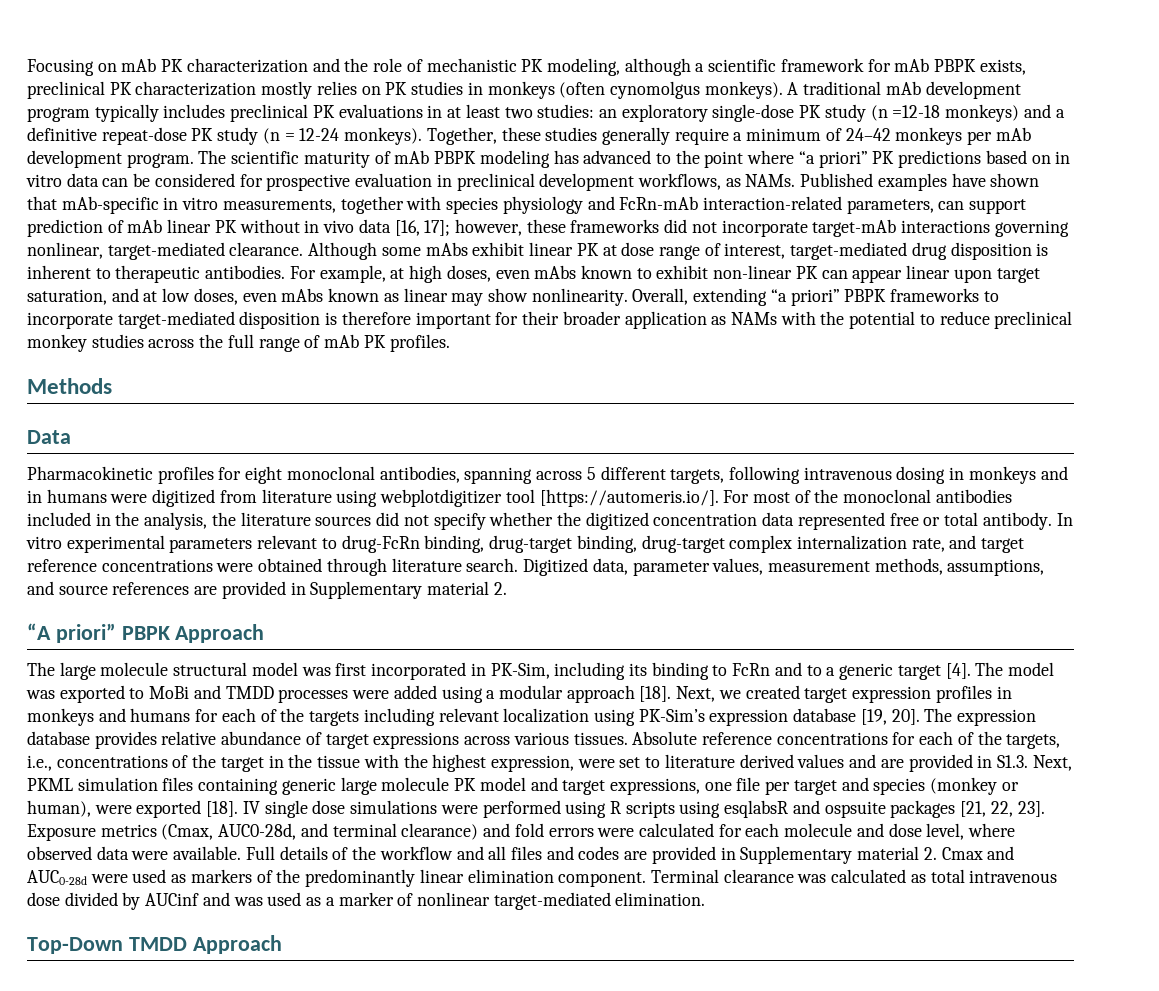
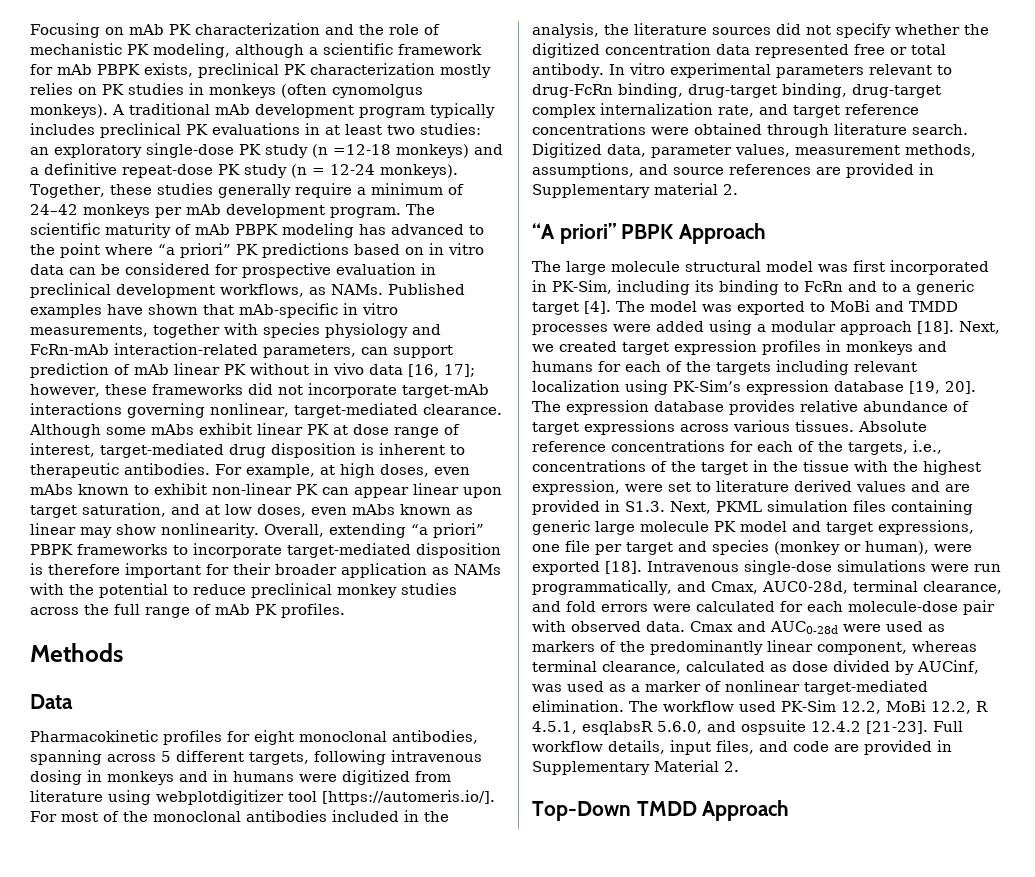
- IV single dose simulations were performed using R scripts using esqlabsR and ospsuite packages [21, 22, 23]. Exposure metrics (Cmax, AUC0-28d, and terminal clearance) and fold errors were calculated for each molecule and dose level, where observed data were available. Full details of the workflow and all files and codes are provided in Supplementary material 2. Cmax and AUC0-28d were used as markers of the predominantly linear elimination component. Terminal clearance was calculated as total intravenous dose divided by AUCinf and was used as a marker of nonlinear target-mediated elimination.
+ Intravenous single-dose simulations were run programmatically, and Cmax, AUC0-28d, terminal clearance, and fold errors were calculated for each molecule-dose pair with observed data. Cmax and AUC0-28d were used as markers of the predominantly linear component, whereas terminal clearance, calculated as dose divided by AUCinf, was used as a marker of nonlinear target-mediated elimination. The workflow used PK-Sim 12.2, MoBi 12.2, R 4.5.1, esqlabsR 5.6.0, and ospsuite 12.4.2 [21-23]. Full workflow details, input files, and code are provided in Supplementary Material 2.

